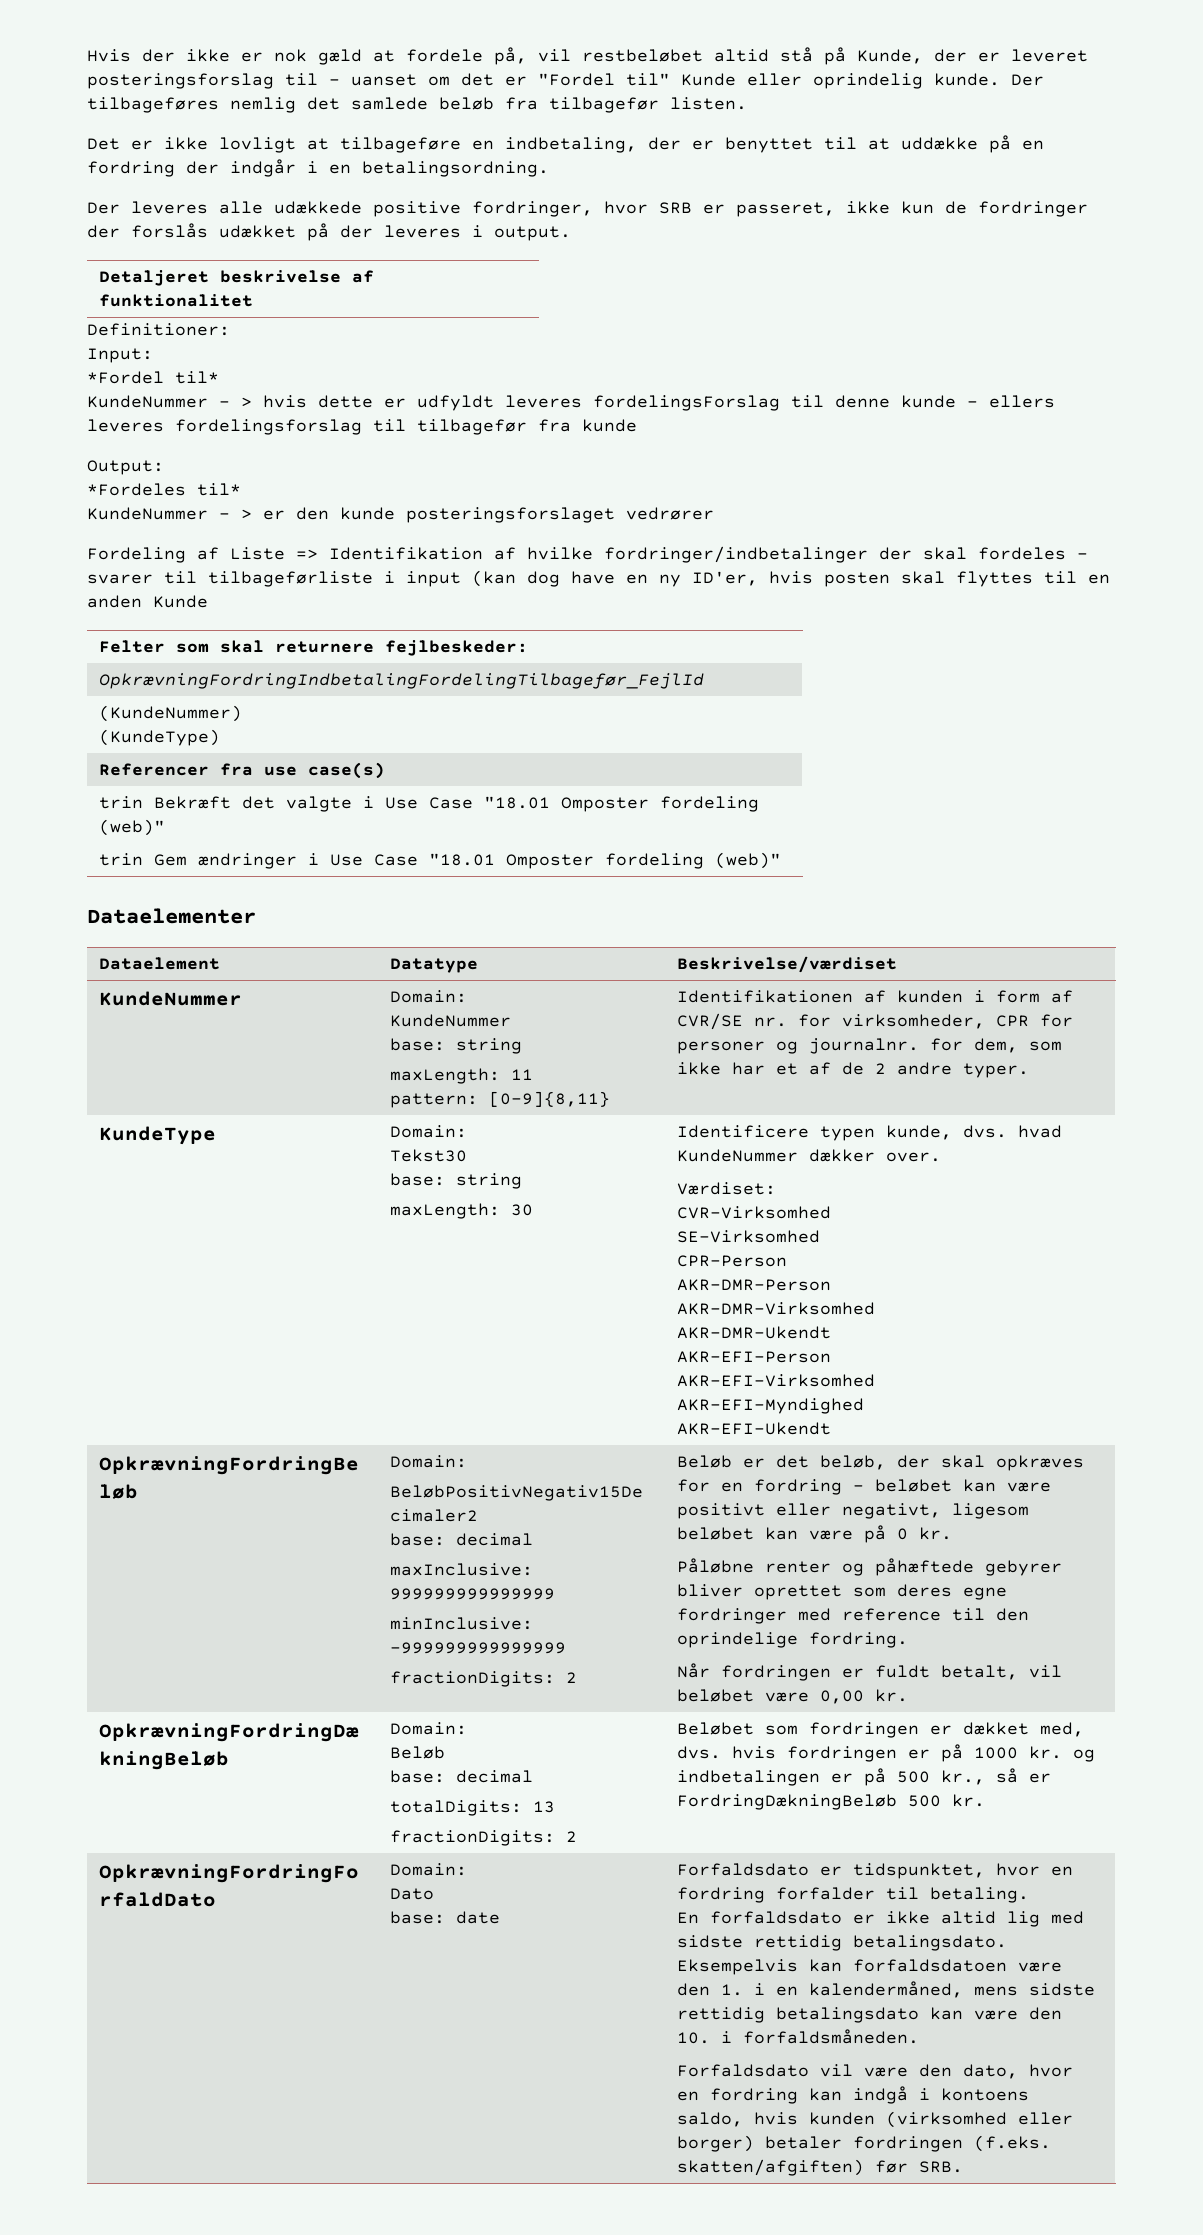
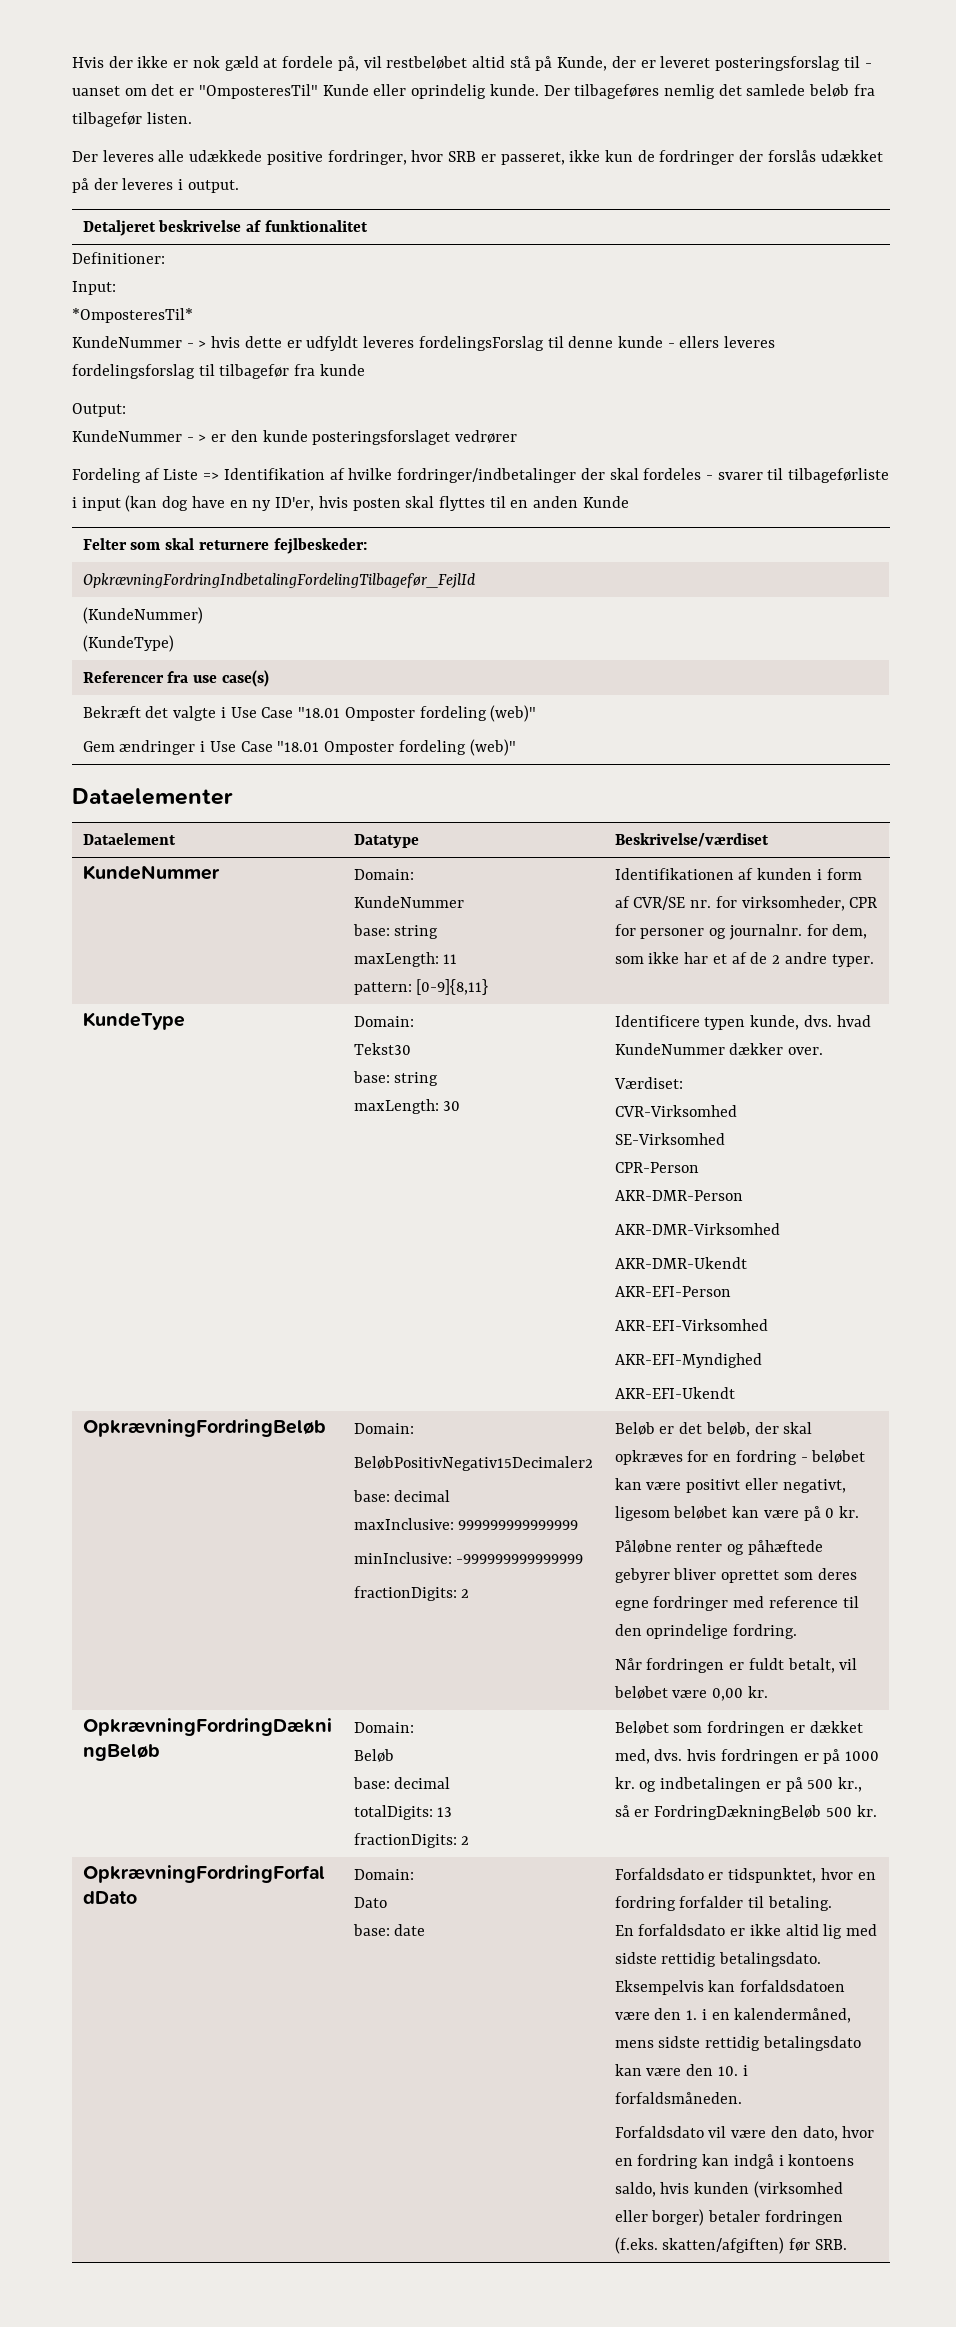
- Hvis der ikke er nok gæld at fordele på, vil restbeløbet altid stå på Kunde, der er leveret posteringsforslag til - uanset om det er "Fordel til" Kunde eller oprindelig kunde.
+ Hvis der ikke er nok gæld at fordele på, vil restbeløbet altid stå på Kunde, der er leveret posteringsforslag til - uanset om det er "OmposteresTil" Kunde eller oprindelig kunde.
- Det er ikke lovligt at tilbageføre en indbetaling, der er benyttet til at uddække på en fordring der indgår i en betalingsordning.
- *Fordel til*
+ *OmposteresTil*
- *Fordeles til*
- trin Bekræft det valgte i Use Case "18.01 Omposter fordeling (web)"
- trin Gem ændringer i Use Case "18.01 Omposter fordeling (web)"
+ Bekræft det valgte i Use Case "18.01 Omposter fordeling (web)"
+ Gem ændringer i Use Case "18.01 Omposter fordeling (web)"

